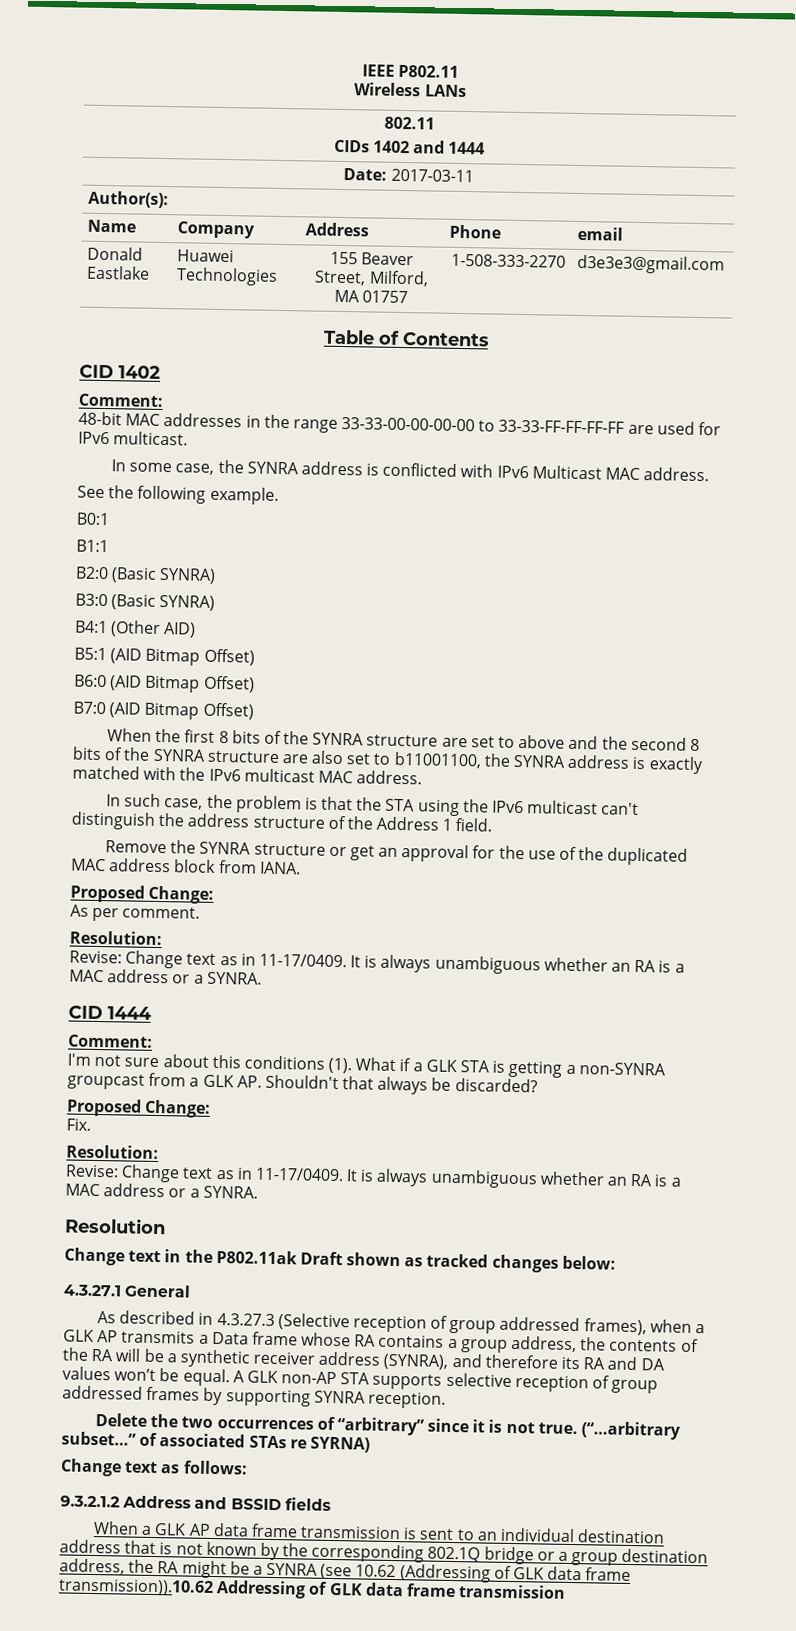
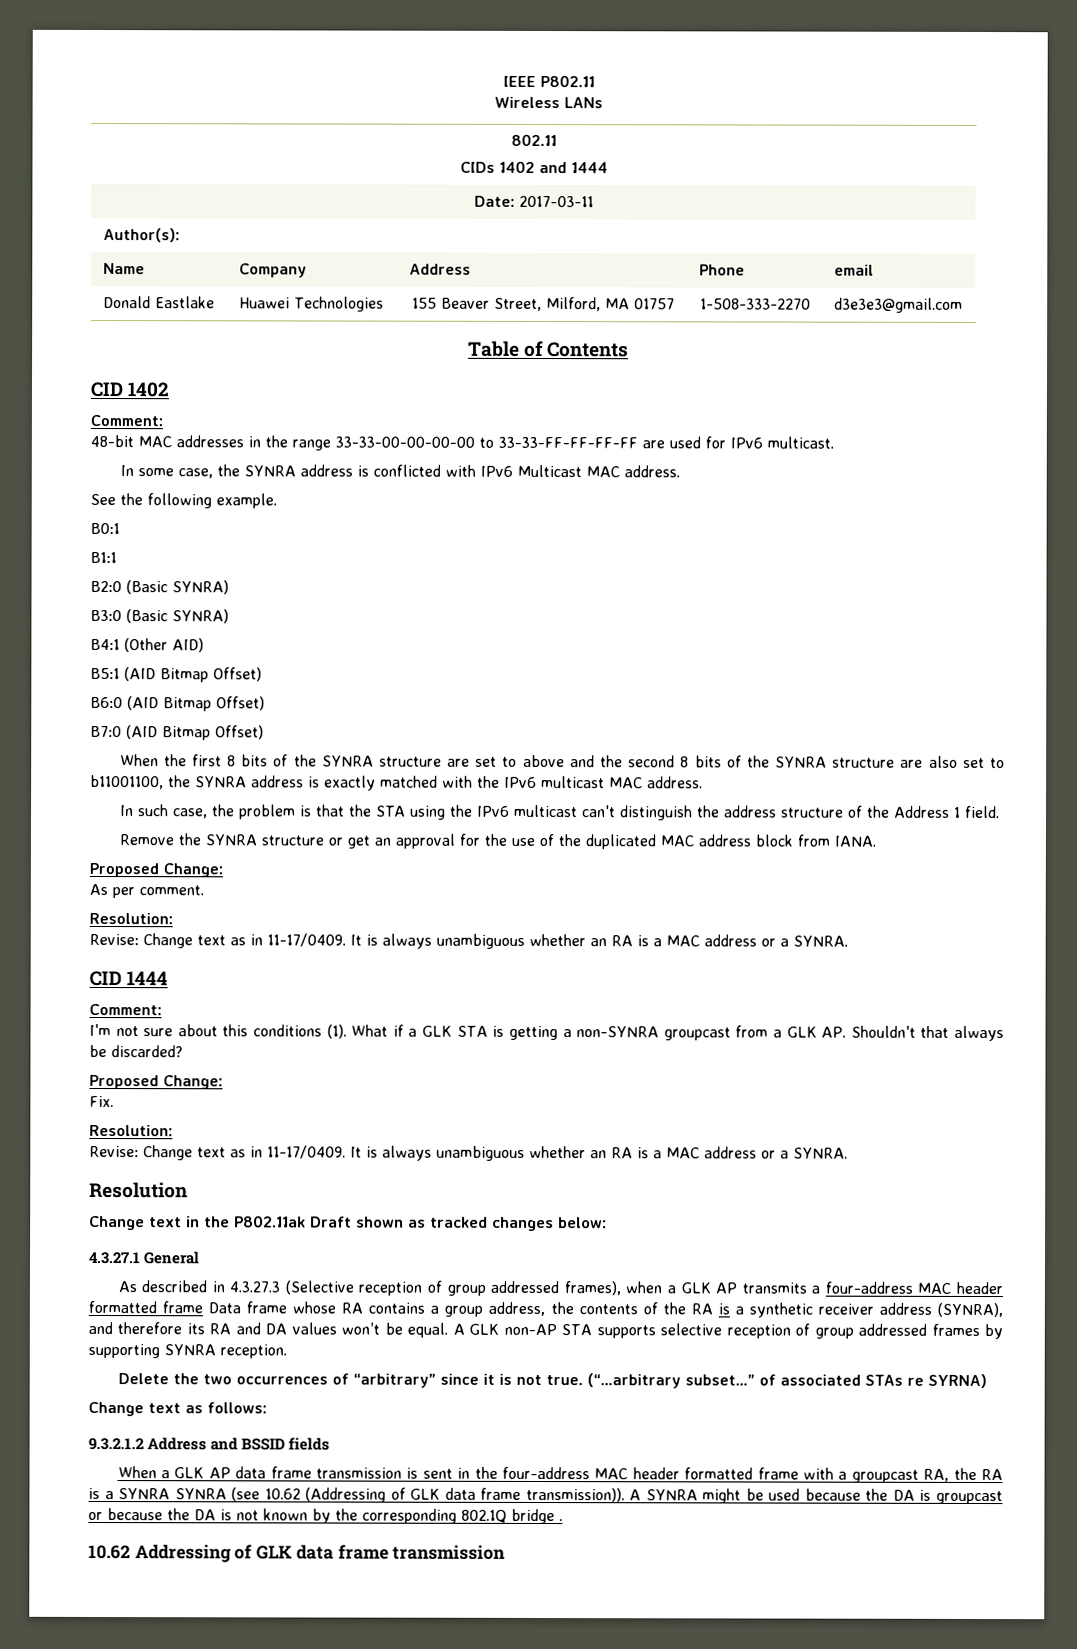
- As described in 4.3.27.3 (Selective reception of group addressed frames), when a GLK AP transmits a Data frame whose RA contains a group address, the contents of the RA will be a synthetic receiver address (SYNRA), and therefore its RA and DA values won’t be equal.
+ As described in 4.3.27.3 (Selective reception of group addressed frames), when a GLK AP transmits a four-address MAC header formatted frame Data frame whose RA contains a group address, the contents of the RA is a synthetic receiver address (SYNRA), and therefore its RA and DA values won’t be equal.
- When a GLK AP data frame transmission is sent to an individual destination address that is not known by the corresponding 802.1Q bridge or a group destination address, the RA might be a SYNRA (see 10.62 (Addressing of GLK data frame transmission)).10.62 Addressing of GLK data frame transmission
+ When a GLK AP data frame transmission is sent in the four-address MAC header formatted frame with a groupcast RA, the RA is a SYNRA SYNRA (see 10.62 (Addressing of GLK data frame transmission)). A SYNRA might be used because the DA is groupcast or because the DA is not known by the corresponding 802.1Q bridge .
+ 10.62 Addressing of GLK data frame transmission

